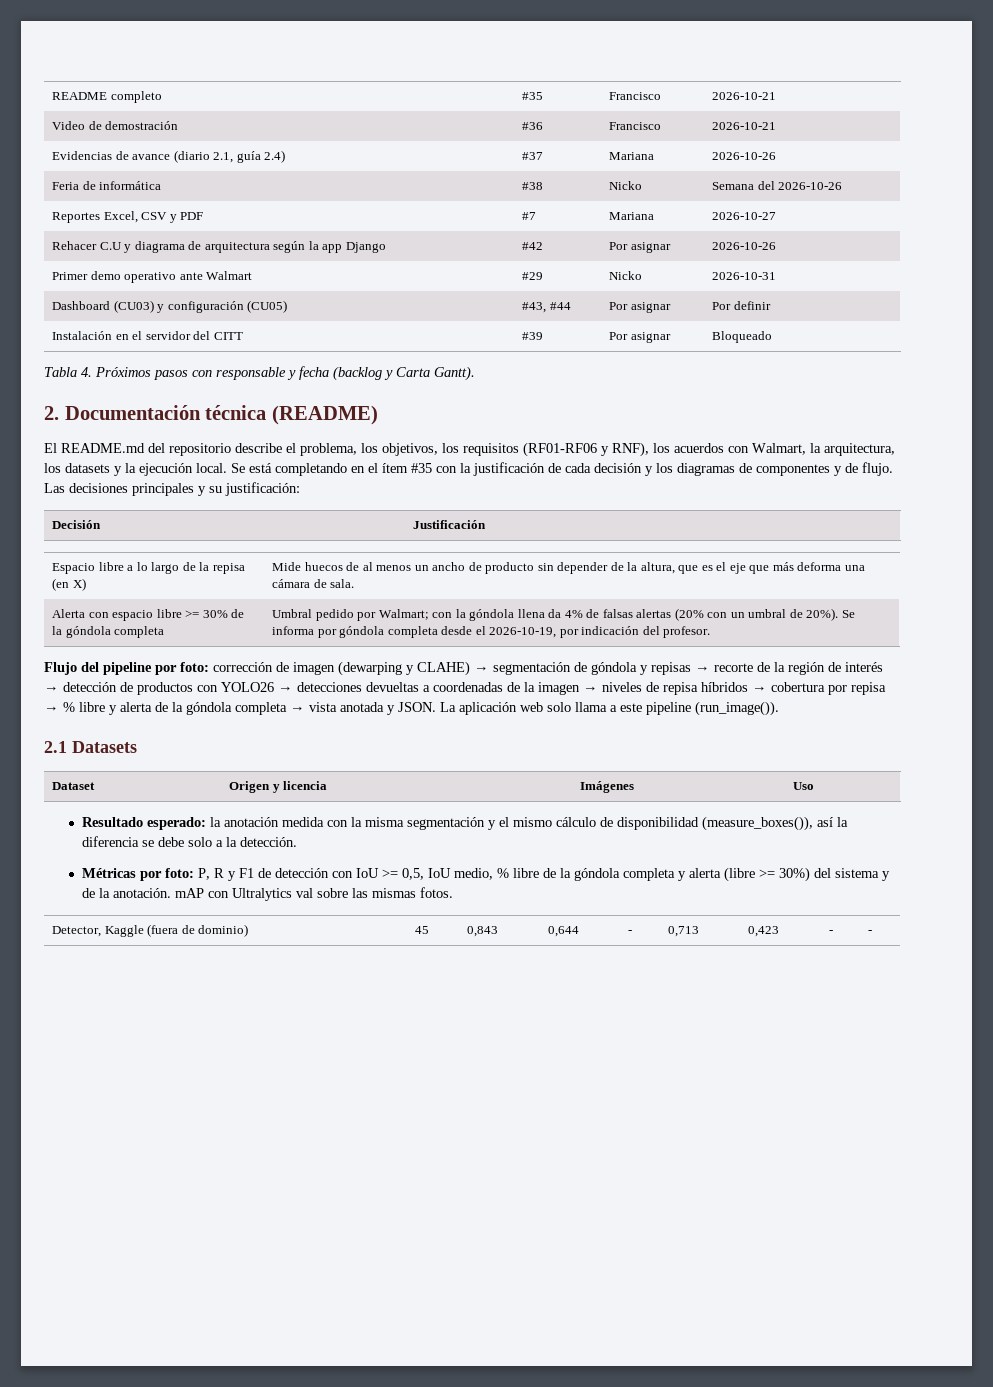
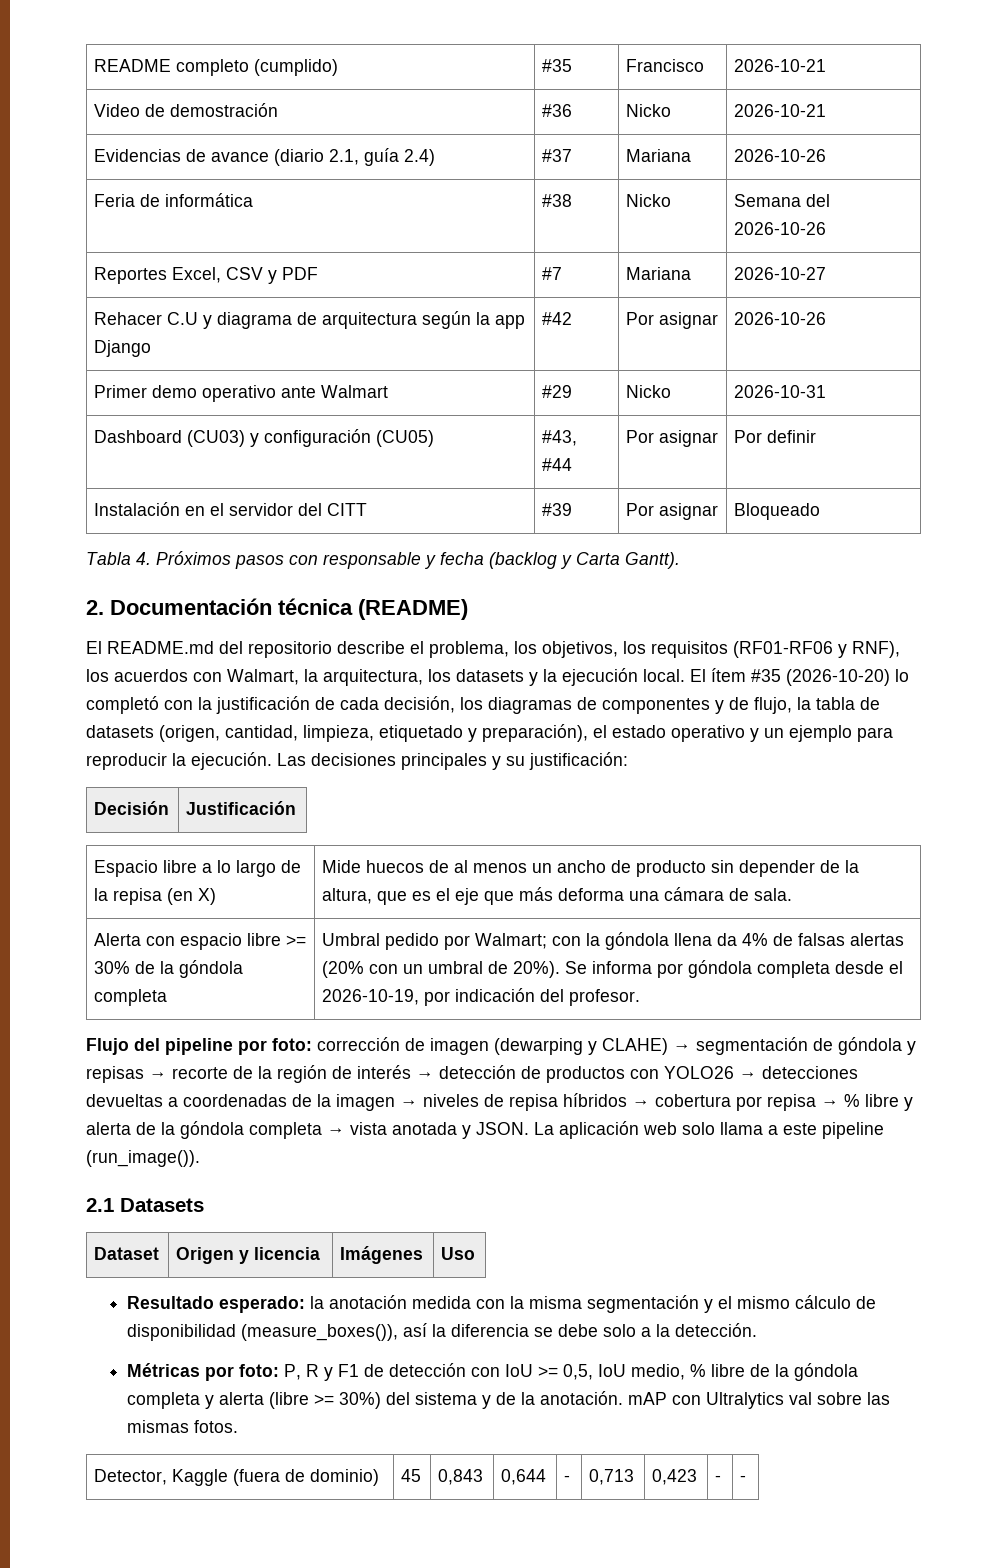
- README completo | #35 | Francisco | 2026-10-21
+ README completo (cumplido) | #35 | Francisco | 2026-10-21
- Video de demostración | #36 | Francisco | 2026-10-21
+ Video de demostración | #36 | Nicko | 2026-10-21
- Se está completando en el ítem #35 con la justificación de cada decisión y los diagramas de componentes y de flujo.
+ El ítem #35 (2026-10-20) lo completó con la justificación de cada decisión, los diagramas de componentes y de flujo, la tabla de datasets (origen, cantidad, limpieza, etiquetado y preparación), el estado operativo y un ejemplo para reproducir la ejecución.

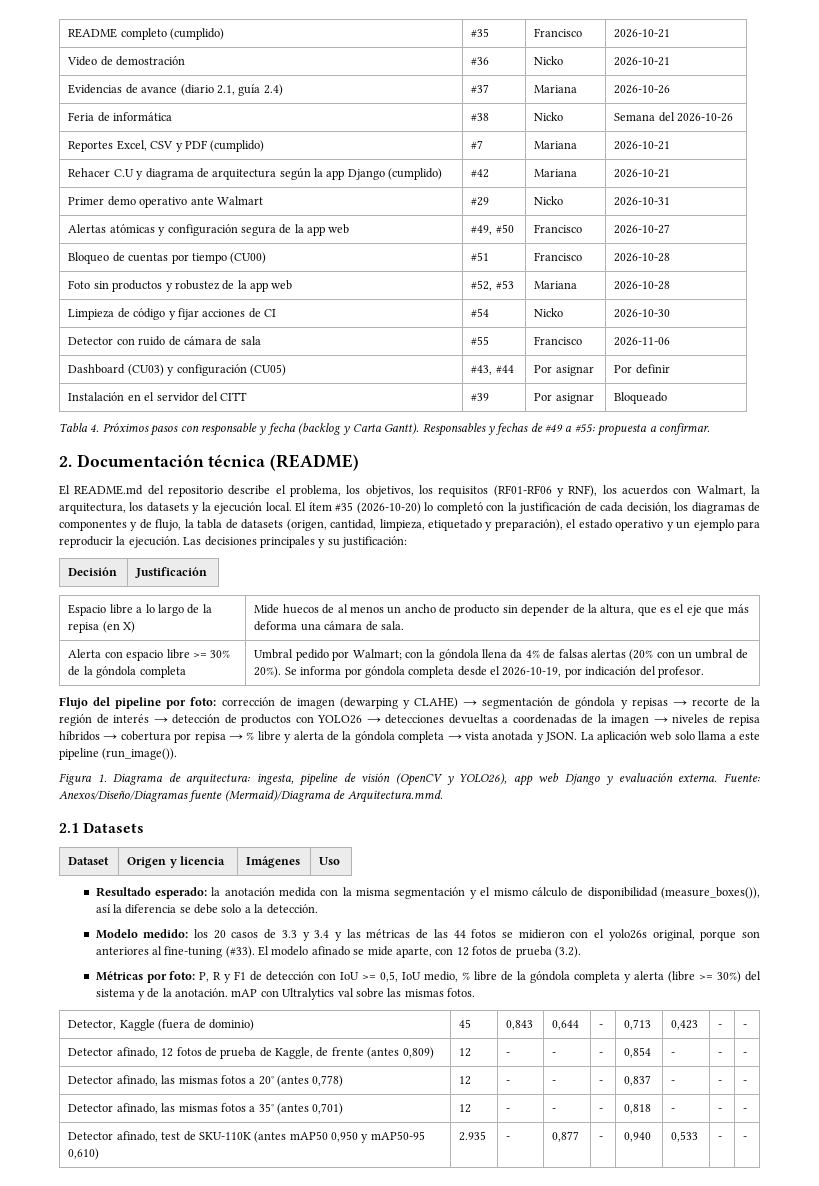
- Reportes Excel, CSV y PDF | #7 | Mariana | 2026-10-27
+ Reportes Excel, CSV y PDF (cumplido) | #7 | Mariana | 2026-10-21
- Rehacer C.U y diagrama de arquitectura según la app Django | #42 | Por asignar | 2026-10-26
+ Rehacer C.U y diagrama de arquitectura según la app Django (cumplido) | #42 | Mariana | 2026-10-21
+ Alertas atómicas y configuración segura de la app web | #49, #50 | Francisco | 2026-10-27
+ Bloqueo de cuentas por tiempo (CU00) | #51 | Francisco | 2026-10-28
+ Foto sin productos y robustez de la app web | #52, #53 | Mariana | 2026-10-28
+ Limpieza de código y fijar acciones de CI | #54 | Nicko | 2026-10-30
+ Detector con ruido de cámara de sala | #55 | Francisco | 2026-11-06
+ Responsables y fechas de #49 a #55: propuesta a confirmar.
+ Figura 1. Diagrama de arquitectura: ingesta, pipeline de visión (OpenCV y YOLO26), app web Django y evaluación externa. Fuente: Anexos/Diseño/Diagramas fuente (Mermaid)/Diagrama de Arquitectura.mmd.
+ Modelo medido: los 20 casos de 3.3 y 3.4 y las métricas de las 44 fotos se midieron con el yolo26s original, porque son anteriores al fine-tuning (#33). El modelo afinado se mide aparte, con 12 fotos de prueba (3.2).
+ Detector afinado, 12 fotos de prueba de Kaggle, de frente (antes 0,809) | 12 | - | - | - | 0,854 | - | - | -
+ Detector afinado, las mismas fotos a 20° (antes 0,778) | 12 | - | - | - | 0,837 | - | - | -
+ Detector afinado, las mismas fotos a 35° (antes 0,701) | 12 | - | - | - | 0,818 | - | - | -
+ Detector afinado, test de SKU-110K (antes mAP50 0,950 y mAP50-95 0,610) | 2.935 | - | 0,877 | - | 0,940 | 0,533 | - | -

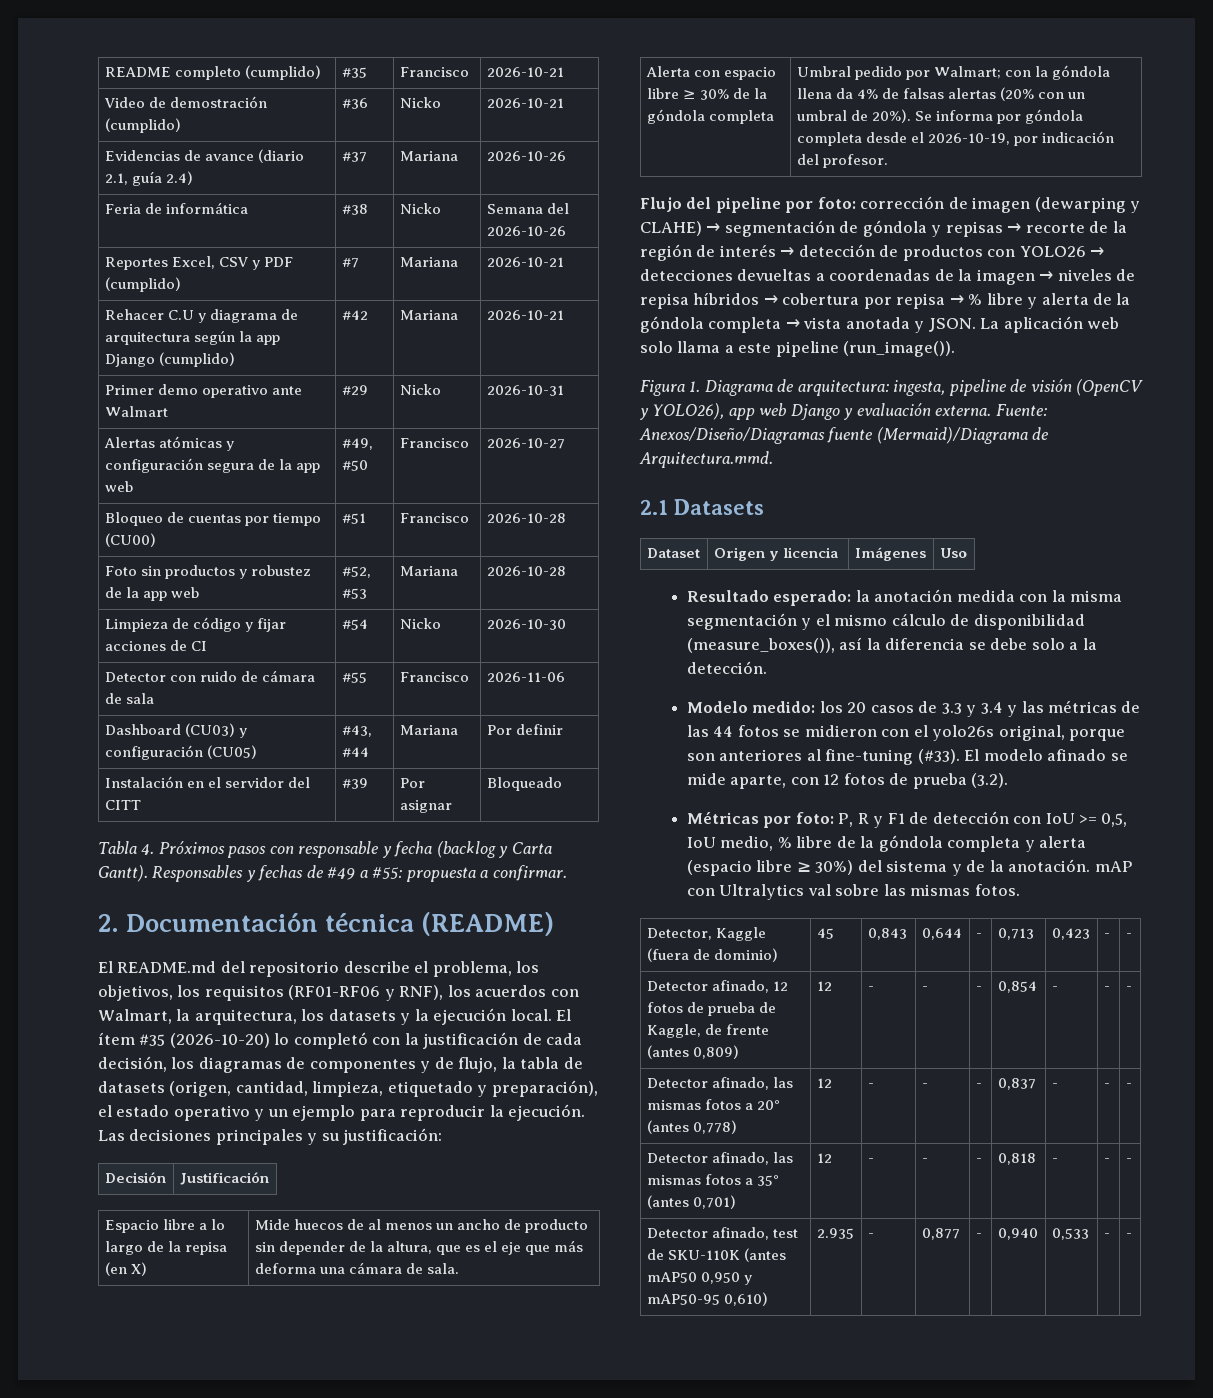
- Video de demostración | #36 | Nicko | 2026-10-21
+ Video de demostración (cumplido) | #36 | Nicko | 2026-10-21
- Dashboard (CU03) y configuración (CU05) | #43, #44 | Por asignar | Por definir
+ Dashboard (CU03) y configuración (CU05) | #43, #44 | Mariana | Por definir
- Alerta con espacio libre >= 30% de la góndola completa
+ Alerta con espacio libre ≥ 30% de la góndola completa
- Métricas por foto: P, R y F1 de detección con IoU >= 0,5, IoU medio, % libre de la góndola completa y alerta (libre >= 30%) del sistema y de la anotación. mAP con Ultralytics val sobre las mismas fotos.
+ Métricas por foto: P, R y F1 de detección con IoU >= 0,5, IoU medio, % libre de la góndola completa y alerta (espacio libre ≥ 30%) del sistema y de la anotación. mAP con Ultralytics val sobre las mismas fotos.

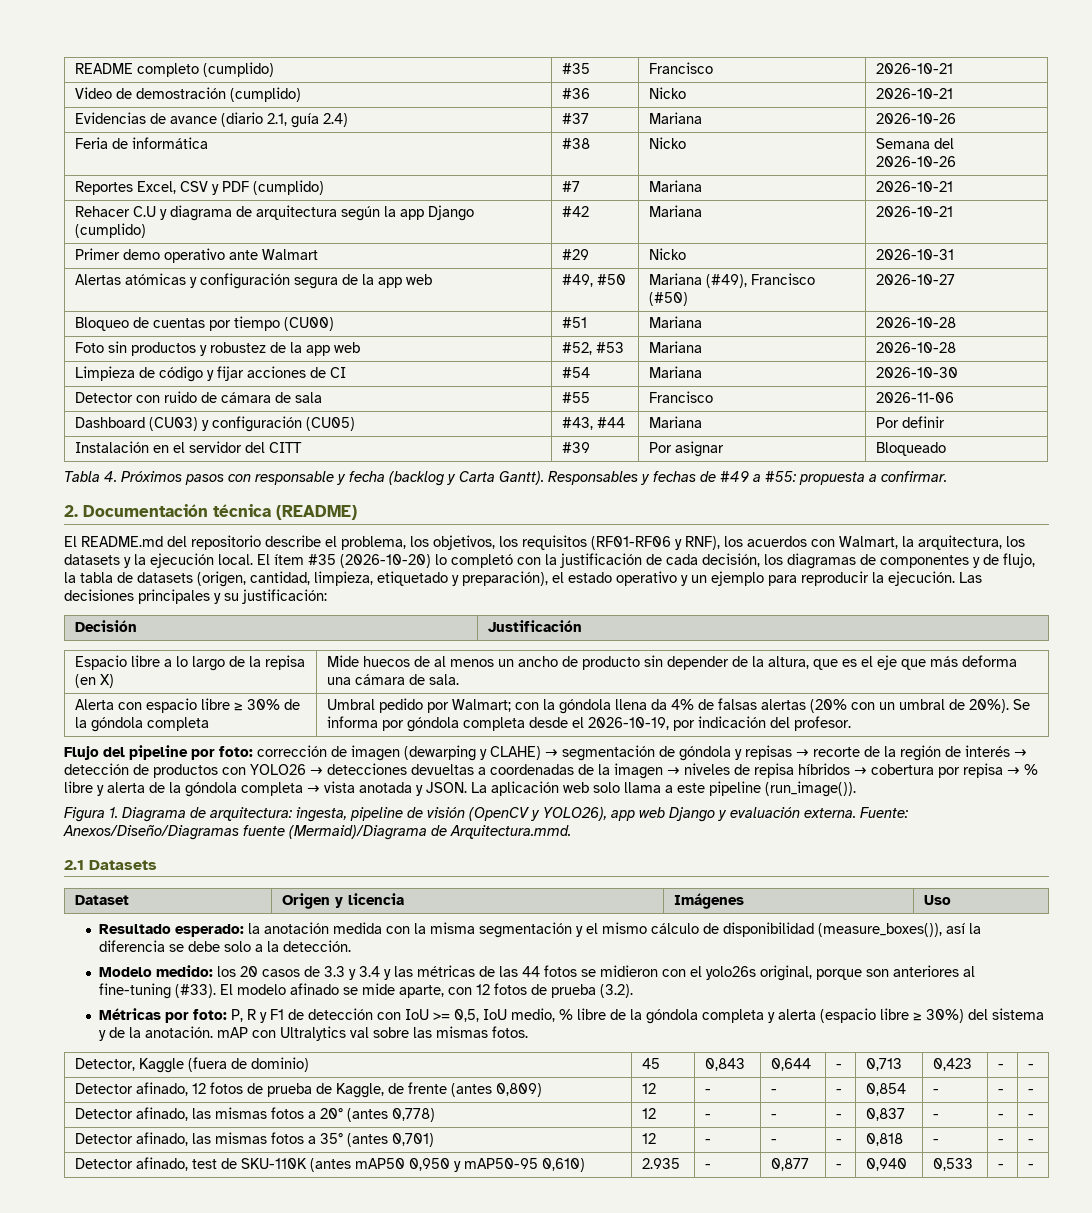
- Alertas atómicas y configuración segura de la app web | #49, #50 | Francisco | 2026-10-27
+ Alertas atómicas y configuración segura de la app web | #49, #50 | Mariana (#49), Francisco (#50) | 2026-10-27
- Bloqueo de cuentas por tiempo (CU00) | #51 | Francisco | 2026-10-28
+ Bloqueo de cuentas por tiempo (CU00) | #51 | Mariana | 2026-10-28
- Limpieza de código y fijar acciones de CI | #54 | Nicko | 2026-10-30
+ Limpieza de código y fijar acciones de CI | #54 | Mariana | 2026-10-30

